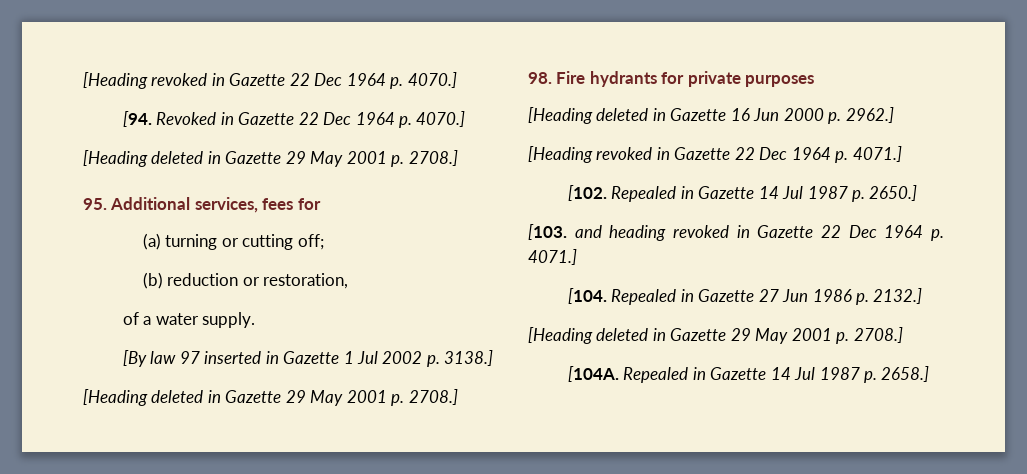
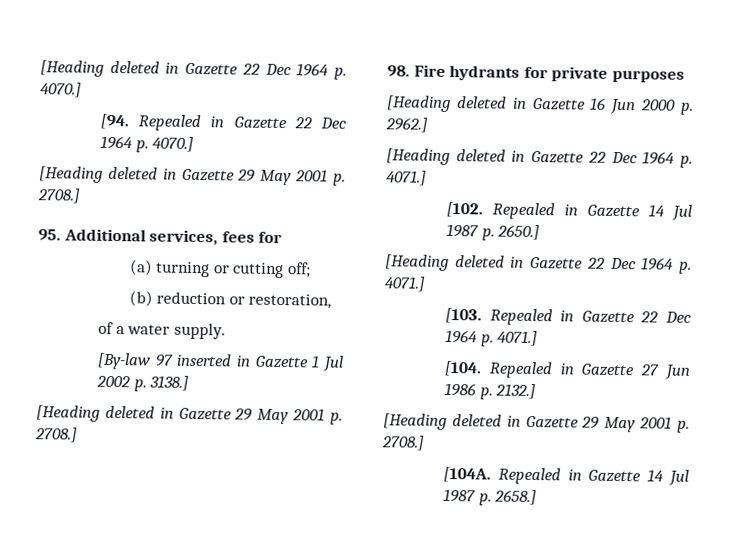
- [Heading revoked in Gazette 22 Dec 1964 p. 4070.]
+ [Heading deleted in Gazette 22 Dec 1964 p. 4070.]
- [94. Revoked in Gazette 22 Dec 1964 p. 4070.]
+ [94. Repealed in Gazette 22 Dec 1964 p. 4070.]
- [By law 97 inserted in Gazette 1 Jul 2002 p. 3138.]
+ [By-law 97 inserted in Gazette 1 Jul 2002 p. 3138.]
  [Heading deleted in Gazette 16 Jun 2000 p. 2962.]
- [Heading revoked in Gazette 22 Dec 1964 p. 4071.]
+ [Heading deleted in Gazette 22 Dec 1964 p. 4071.]
  [102. Repealed in Gazette 14 Jul 1987 p. 2650.]
- [103. and heading revoked in Gazette 22 Dec 1964 p. 4071.]
+ [Heading deleted in Gazette 22 Dec 1964 p. 4071.]
+ [103. Repealed in Gazette 22 Dec 1964 p. 4071.]

